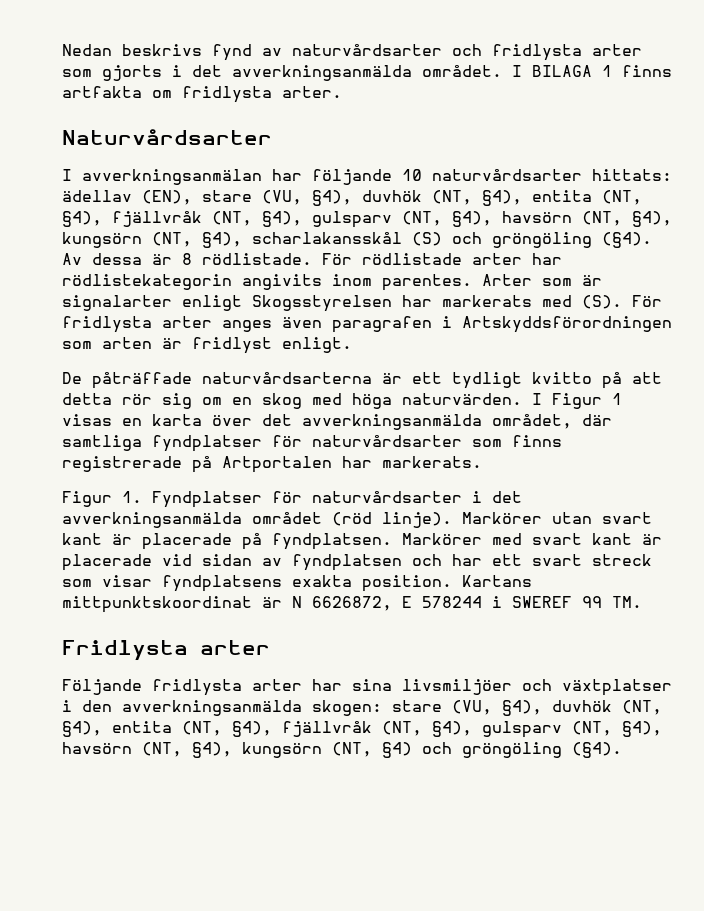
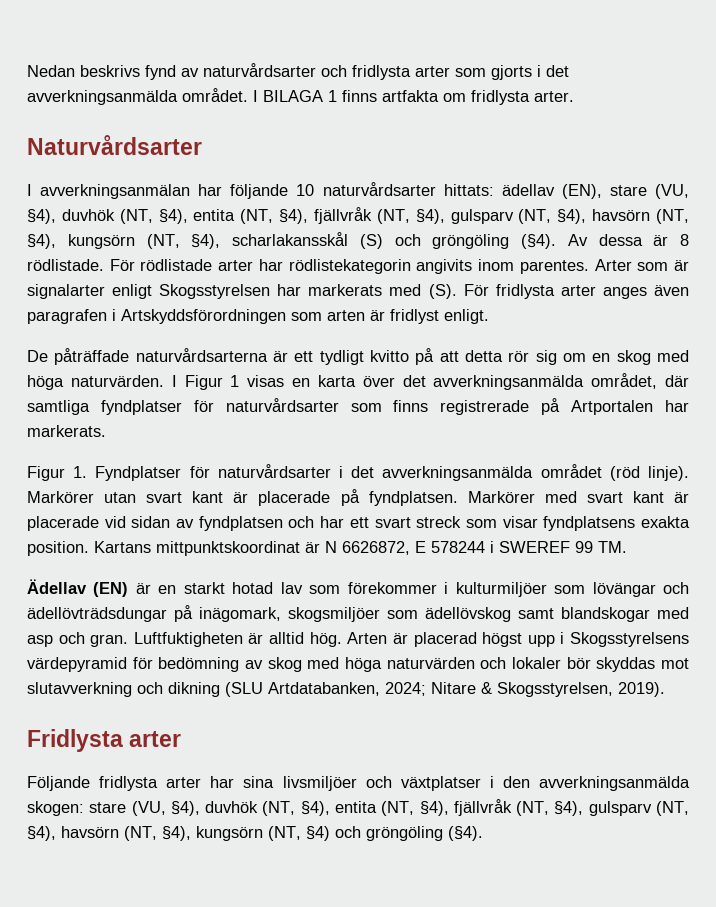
+ Ädellav (EN) är en starkt hotad lav som förekommer i kulturmiljöer som lövängar och ädellövträdsdungar på inägomark, skogsmiljöer som ädellövskog samt blandskogar med asp och gran. Luftfuktigheten är alltid hög. Arten är placerad högst upp i Skogsstyrelsens värdepyramid för bedömning av skog med höga naturvärden och lokaler bör skyddas mot slutavverkning och dikning (SLU Artdatabanken, 2024; Nitare & Skogsstyrelsen, 2019).

